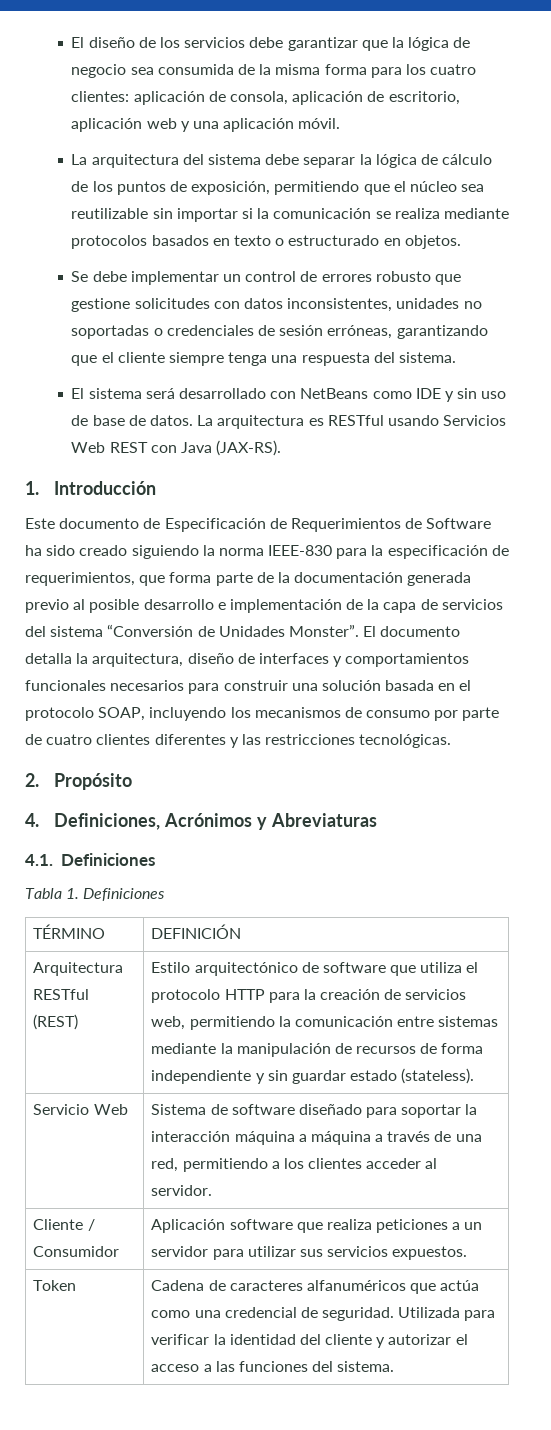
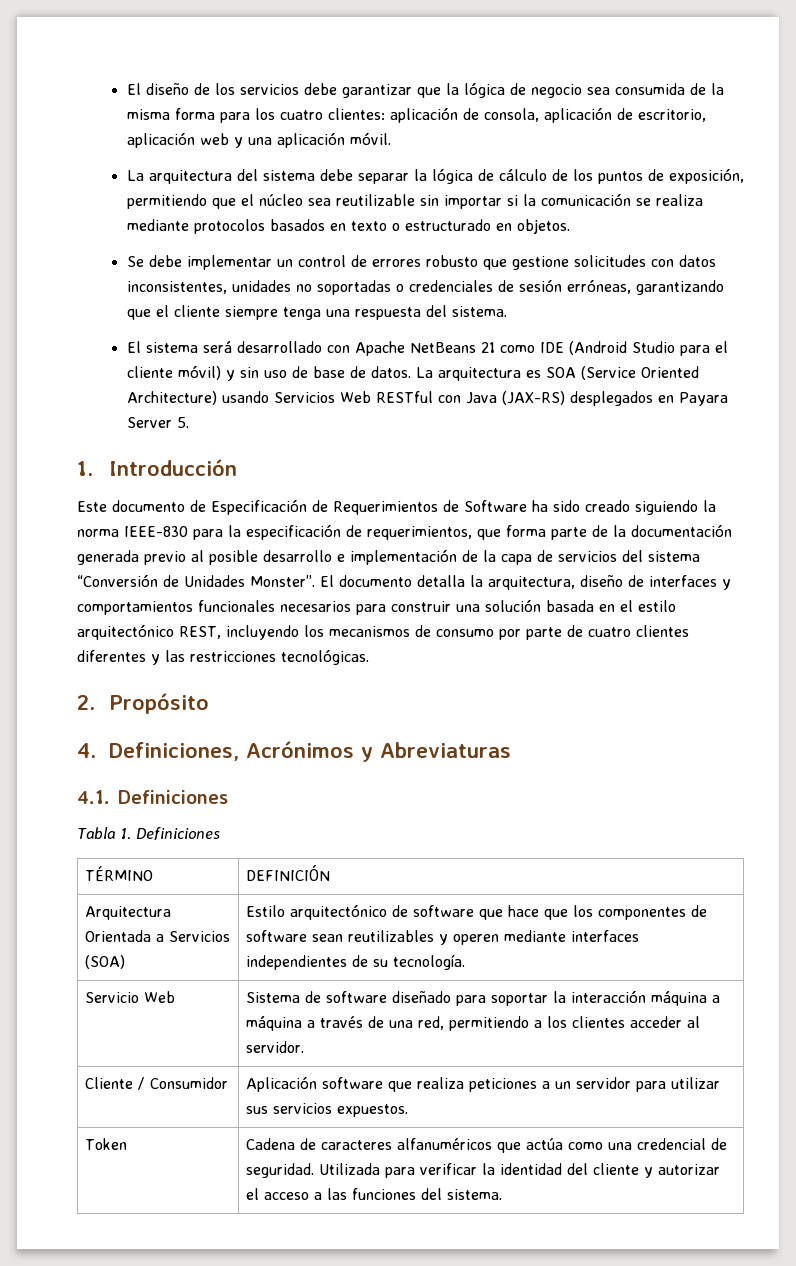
- El sistema será desarrollado con NetBeans como IDE y sin uso de base de datos.
+ El sistema será desarrollado con Apache NetBeans 21 como IDE (Android Studio para el cliente móvil) y sin uso de base de datos.
- La arquitectura es RESTful usando Servicios Web REST con Java (JAX-RS).
+ La arquitectura es SOA (Service Oriented Architecture) usando Servicios Web RESTful con Java (JAX-RS) desplegados en Payara Server 5.
- El documento detalla la arquitectura, diseño de interfaces y comportamientos funcionales necesarios para construir una solución basada en el protocolo SOAP, incluyendo los mecanismos de consumo por parte de cuatro clientes diferentes y las restricciones tecnológicas.
+ El documento detalla la arquitectura, diseño de interfaces y comportamientos funcionales necesarios para construir una solución basada en el estilo arquitectónico REST, incluyendo los mecanismos de consumo por parte de cuatro clientes diferentes y las restricciones tecnológicas.
- Arquitectura RESTful (REST) | Estilo arquitectónico de software que utiliza el protocolo HTTP para la creación de servicios web, permitiendo la comunicación entre sistemas mediante la manipulación de recursos de forma independiente y sin guardar estado (stateless).
+ Arquitectura Orientada a Servicios (SOA) | Estilo arquitectónico de software que hace que los componentes de software sean reutilizables y operen mediante interfaces independientes de su tecnología.

